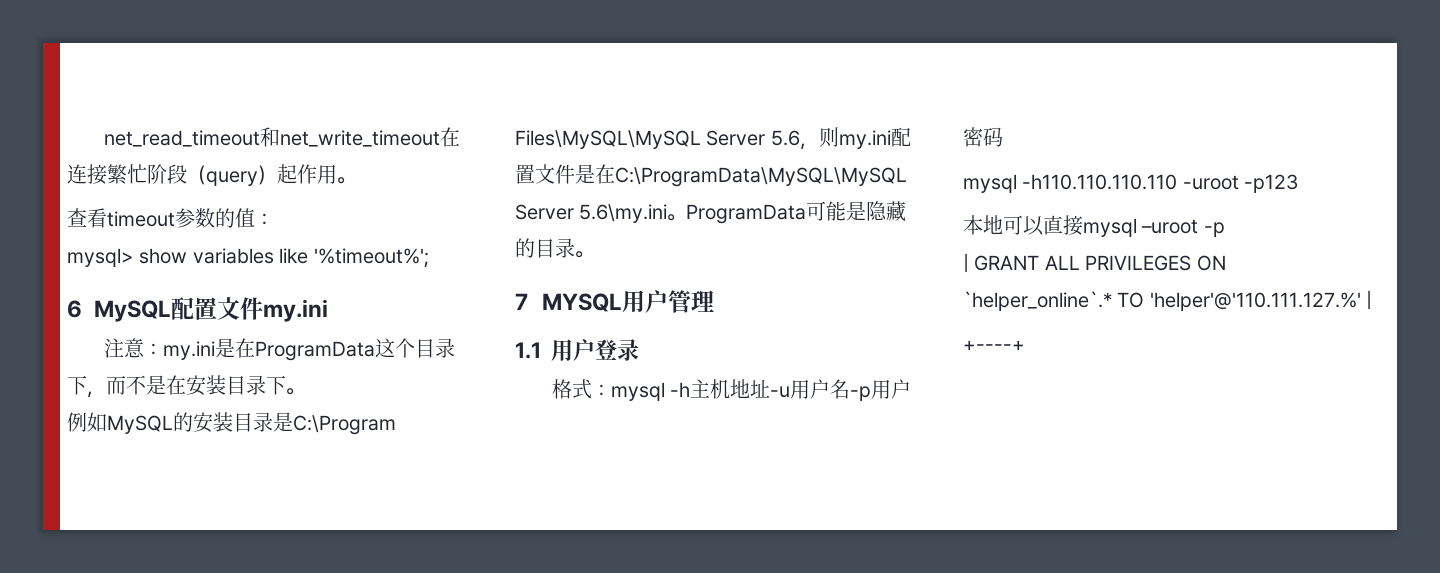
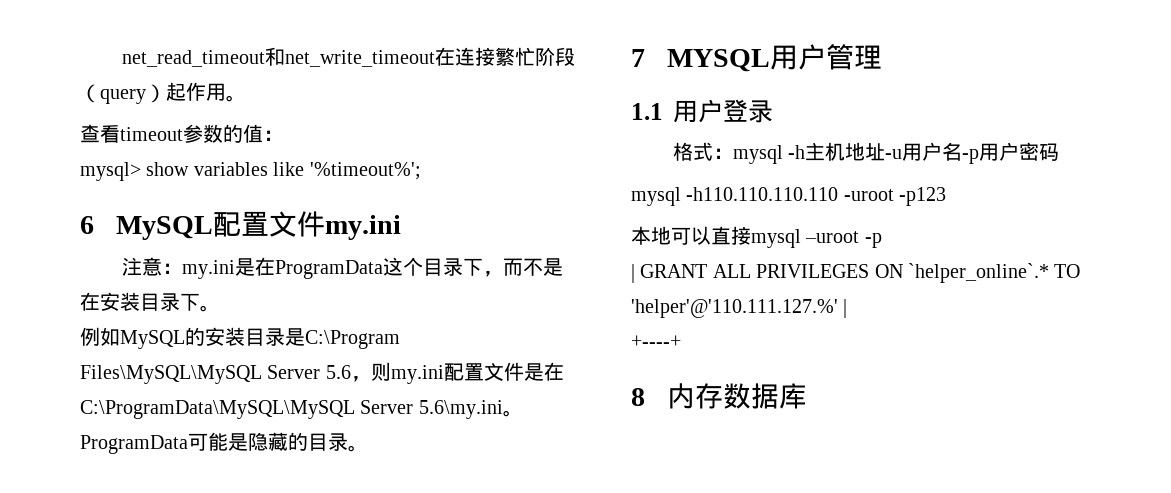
+ 8内存数据库

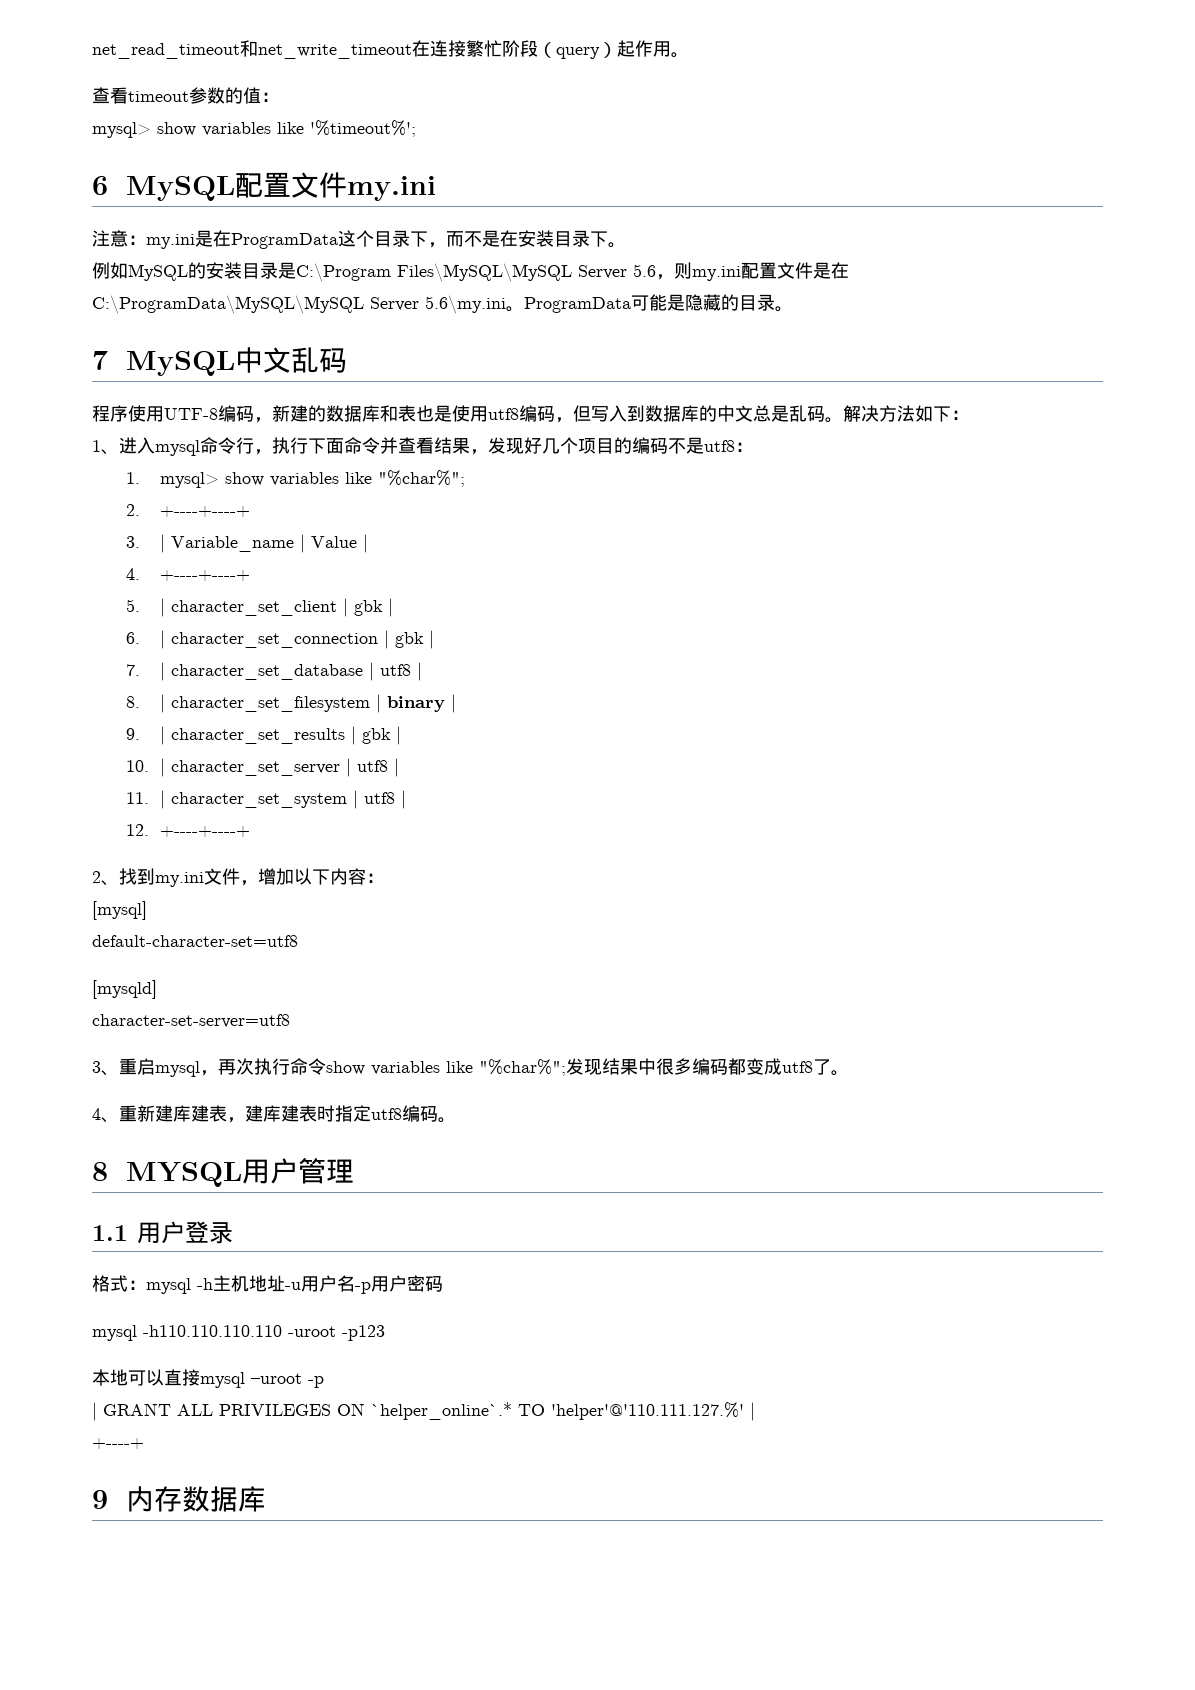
- 7 MYSQL用户管理
+ 7 MySQL中文乱码
+ 程序使用UTF-8编码，新建的数据库和表也是使用utf8编码，但写入到数据库的中文总是乱码。解决方法如下：
+ 1、进入mysql命令行，执行下面命令并查看结果，发现好几个项目的编码不是utf8：
+ 1. mysql> show variables like "%char%";
+ 2. +----+----+
+ 3. | Variable_name | Value |
+ 4. +----+----+
+ 5. | character_set_client | gbk |
+ 6. | character_set_connection | gbk |
+ 7. | character_set_database | utf8 |
+ 8. | character_set_filesystem | binary |
+ 9. | character_set_results | gbk |
+ 10. | character_set_server | utf8 |
+ 11. | character_set_system | utf8 |
+ 12. +----+----+
+ 2、找到my.ini文件，增加以下内容：
+ [mysql]
+ default-character-set=utf8
+ [mysqld]
+ character-set-server=utf8
+ 3、重启mysql，再次执行命令show variables like "%char%";发现结果中很多编码都变成utf8了。
+ 4、重新建库建表，建库建表时指定utf8编码。
+ 8 MYSQL用户管理
- 8内存数据库
+ 9内存数据库

